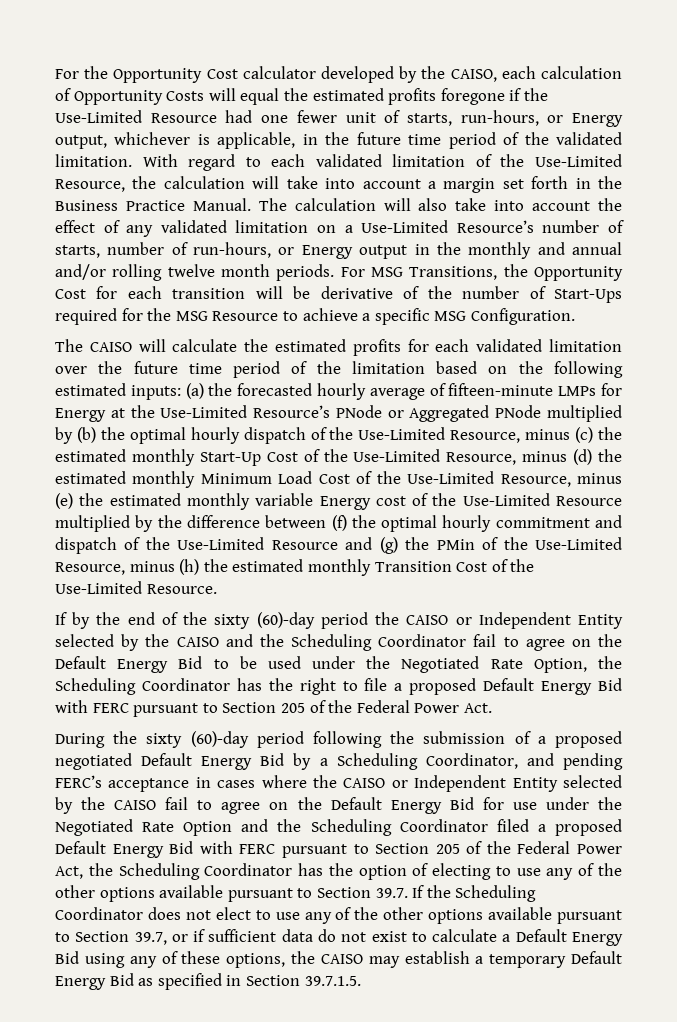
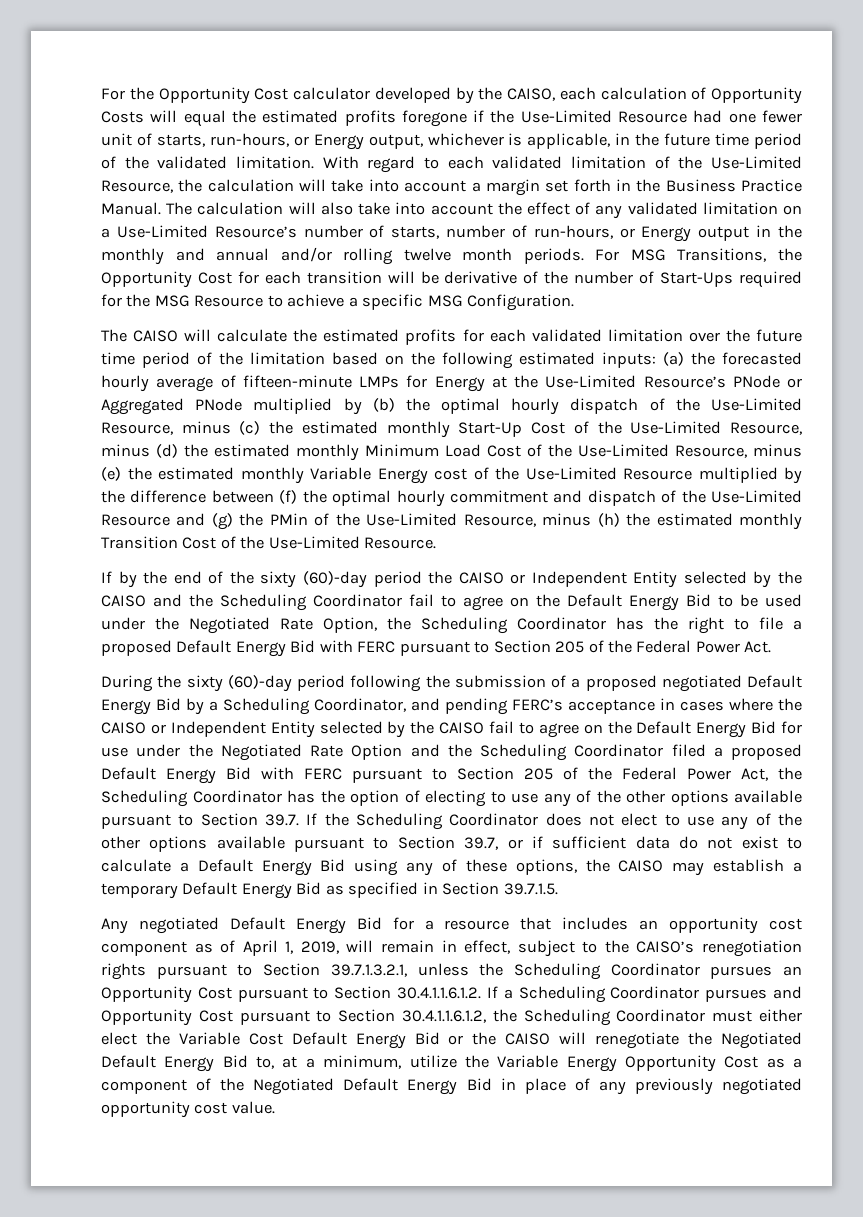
- (a) the forecasted hourly average of fifteen-minute LMPs for Energy at the Use-Limited Resource’s PNode or Aggregated PNode multiplied by (b) the optimal hourly dispatch of the Use-Limited Resource, minus (c) the estimated monthly Start-Up Cost of the Use-Limited Resource, minus (d) the estimated monthly Minimum Load Cost of the Use-Limited Resource, minus (e) the estimated monthly variable Energy cost of the Use-Limited Resource multiplied by the difference between (f) the optimal hourly commitment and dispatch of the Use-Limited Resource and (g) the PMin of the Use-Limited Resource, minus (h) the estimated monthly Transition Cost of the Use-Limited Resource.
+ (a) the forecasted hourly average of fifteen-minute LMPs for Energy at the Use-Limited Resource’s PNode or Aggregated PNode multiplied by (b) the optimal hourly dispatch of the Use-Limited Resource, minus (c) the estimated monthly Start-Up Cost of the Use-Limited Resource, minus (d) the estimated monthly Minimum Load Cost of the Use-Limited Resource, minus (e) the estimated monthly Variable Energy cost of the Use-Limited Resource multiplied by the difference between (f) the optimal hourly commitment and dispatch of the Use-Limited Resource and (g) the PMin of the Use-Limited Resource, minus (h) the estimated monthly Transition Cost of the Use-Limited Resource.
+ Any negotiated Default Energy Bid for a resource that includes an opportunity cost component as of April 1, 2019, will remain in effect, subject to the CAISO’s renegotiation rights pursuant to Section 39.7.1.3.2.1, unless the Scheduling Coordinator pursues an Opportunity Cost pursuant to Section 30.4.1.1.6.1.2. If a Scheduling Coordinator pursues and Opportunity Cost pursuant to Section 30.4.1.1.6.1.2, the Scheduling Coordinator must either elect the Variable Cost Default Energy Bid or the CAISO will renegotiate the Negotiated Default Energy Bid to, at a minimum, utilize the Variable Energy Opportunity Cost as a component of the Negotiated Default Energy Bid in place of any previously negotiated opportunity cost value.

